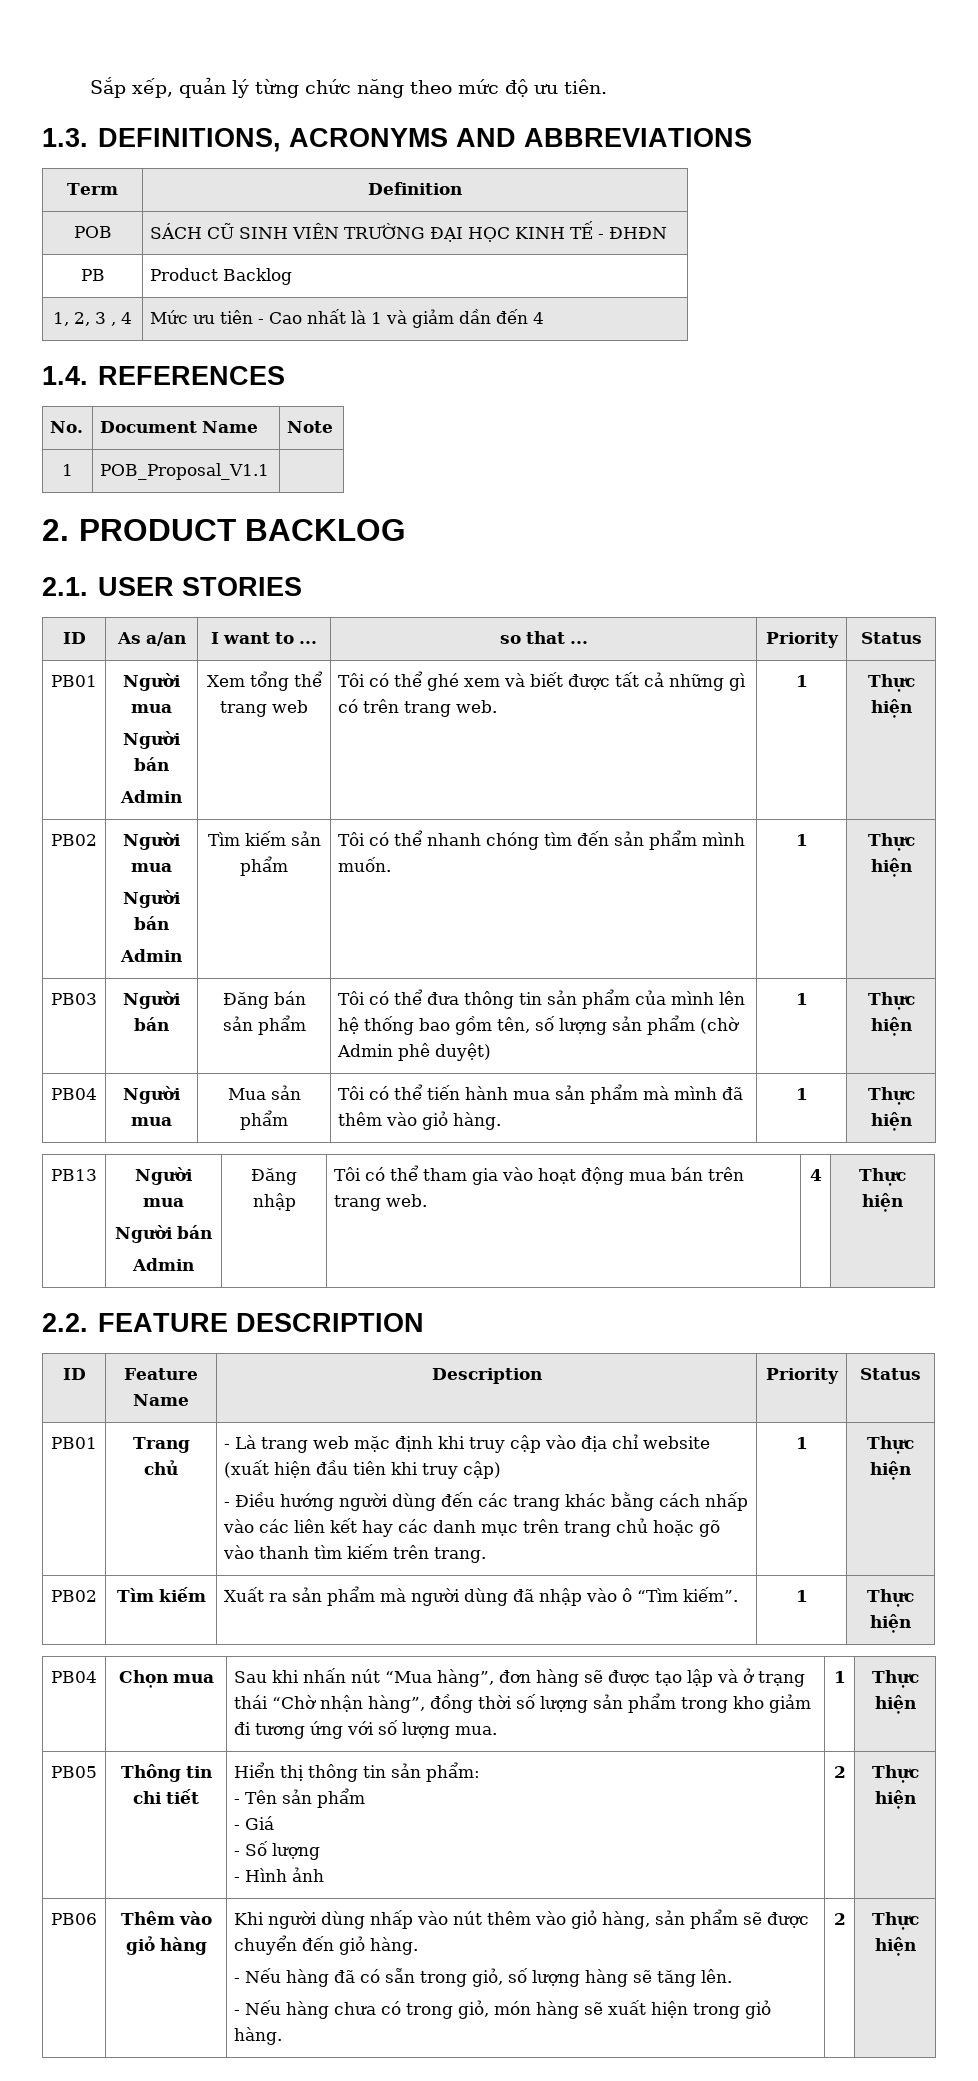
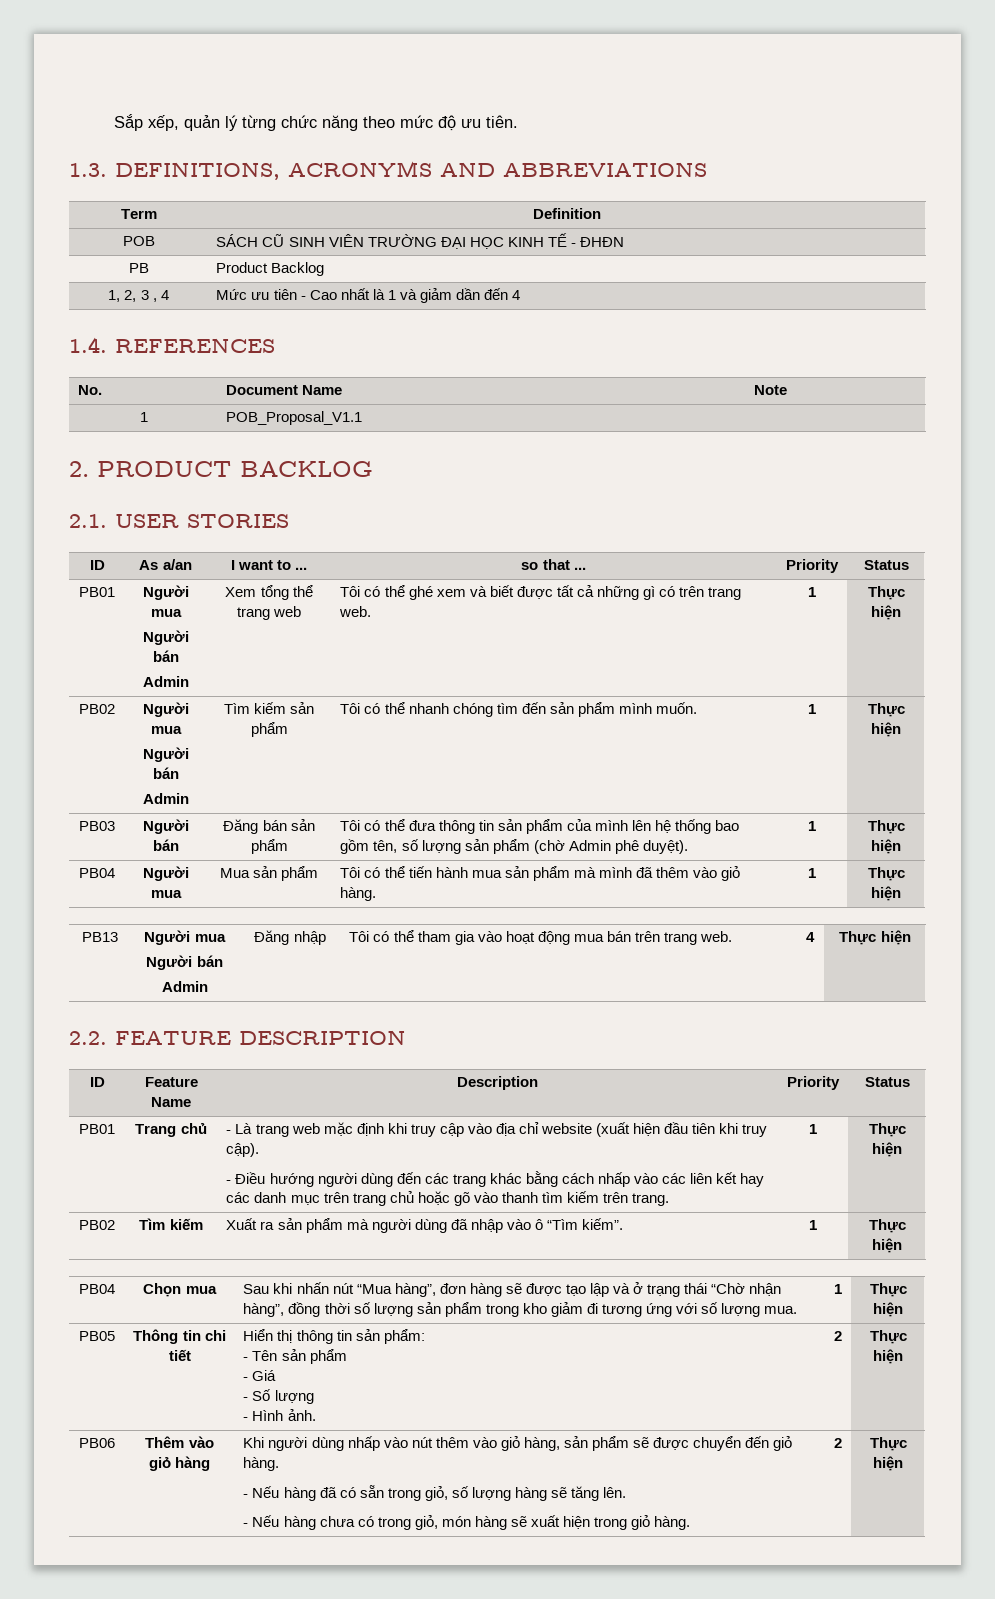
- PB03 | Người bán | Đăng bán sản phẩm | Tôi có thể đưa thông tin sản phẩm của mình lên hệ thống bao gồm tên, số lượng sản phẩm (chờ Admin phê duyệt) | 1 | Thực hiện
+ PB03 | Người bán | Đăng bán sản phẩm | Tôi có thể đưa thông tin sản phẩm của mình lên hệ thống bao gồm tên, số lượng sản phẩm (chờ Admin phê duyệt). | 1 | Thực hiện
- - Là trang web mặc định khi truy cập vào địa chỉ website (xuất hiện đầu tiên khi truy cập)
+ - Là trang web mặc định khi truy cập vào địa chỉ website (xuất hiện đầu tiên khi truy cập).
  PB05 | Thông tin chi tiết | Hiển thị thông tin sản phẩm:
  - Tên sản phẩm
  - Giá
  - Số lượng
- - Hình ảnh | 2 | Thực hiện
+ - Hình ảnh. | 2 | Thực hiện

